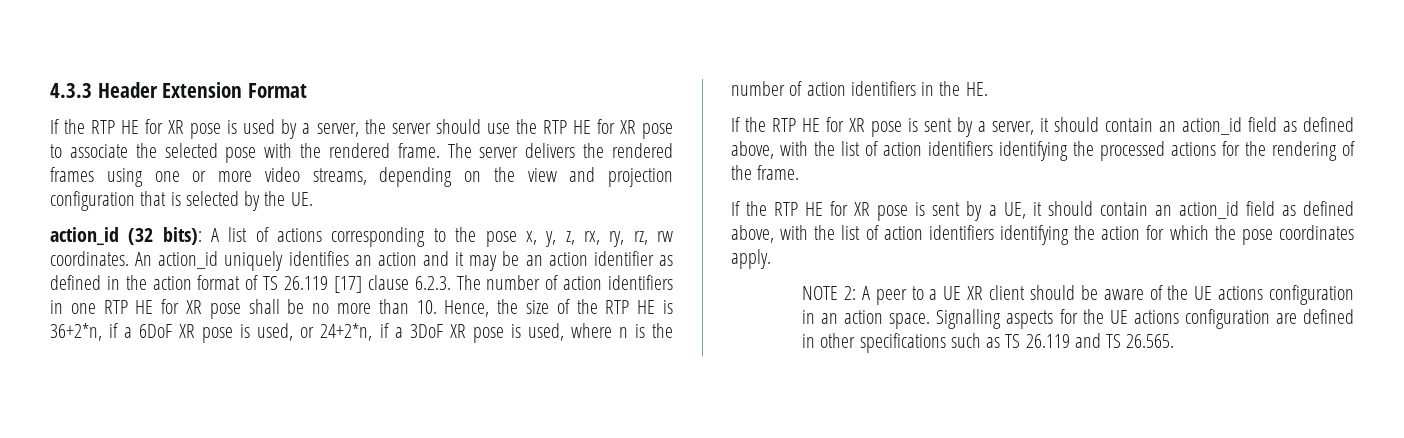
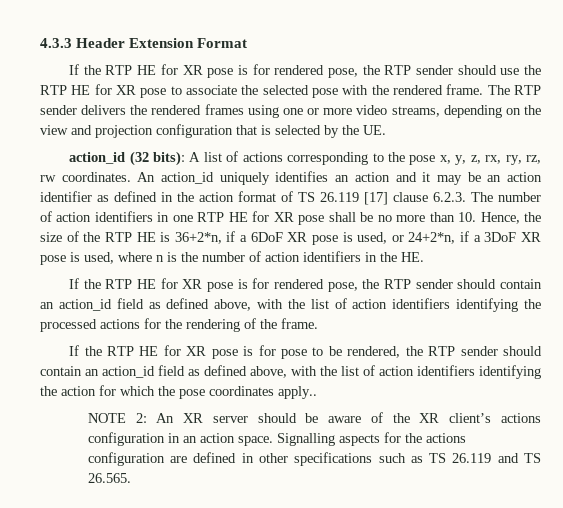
- If the RTP HE for XR pose is used by a server, the server should use the RTP HE for XR pose to associate the selected pose with the rendered frame.
+ If the RTP HE for XR pose is for rendered pose, the RTP sender should use the RTP HE for XR pose to associate the selected pose with the rendered frame.
- The server delivers the rendered frames using one or more video streams, depending on the view and projection configuration that is selected by the UE.
+ The RTP sender delivers the rendered frames using one or more video streams, depending on the view and projection configuration that is selected by the UE.
- If the RTP HE for XR pose is sent by a server, it should contain an action_id field as defined above, with the list of action identifiers identifying the processed actions for the rendering of the frame.
+ If the RTP HE for XR pose is for rendered pose, the RTP sender should contain an action_id field as defined above, with the list of action identifiers identifying the processed actions for the rendering of the frame.
- If the RTP HE for XR pose is sent by a UE, it should contain an action_id field as defined above, with the list of action identifiers identifying the action for which the pose coordinates apply.
+ If the RTP HE for XR pose is for pose to be rendered, the RTP sender should contain an action_id field as defined above, with the list of action identifiers identifying the action for which the pose coordinates apply..
- NOTE 2: A peer to a UE XR client should be aware of the UE actions configuration in an action space.
+ NOTE 2: An XR server should be aware of the XR client’s actions configuration in an action space.
- Signalling aspects for the UE actions configuration are defined in other specifications such as TS 26.119 and TS 26.565.
+ Signalling aspects for the actions configuration are defined in other specifications such as TS 26.119 and TS 26.565.

